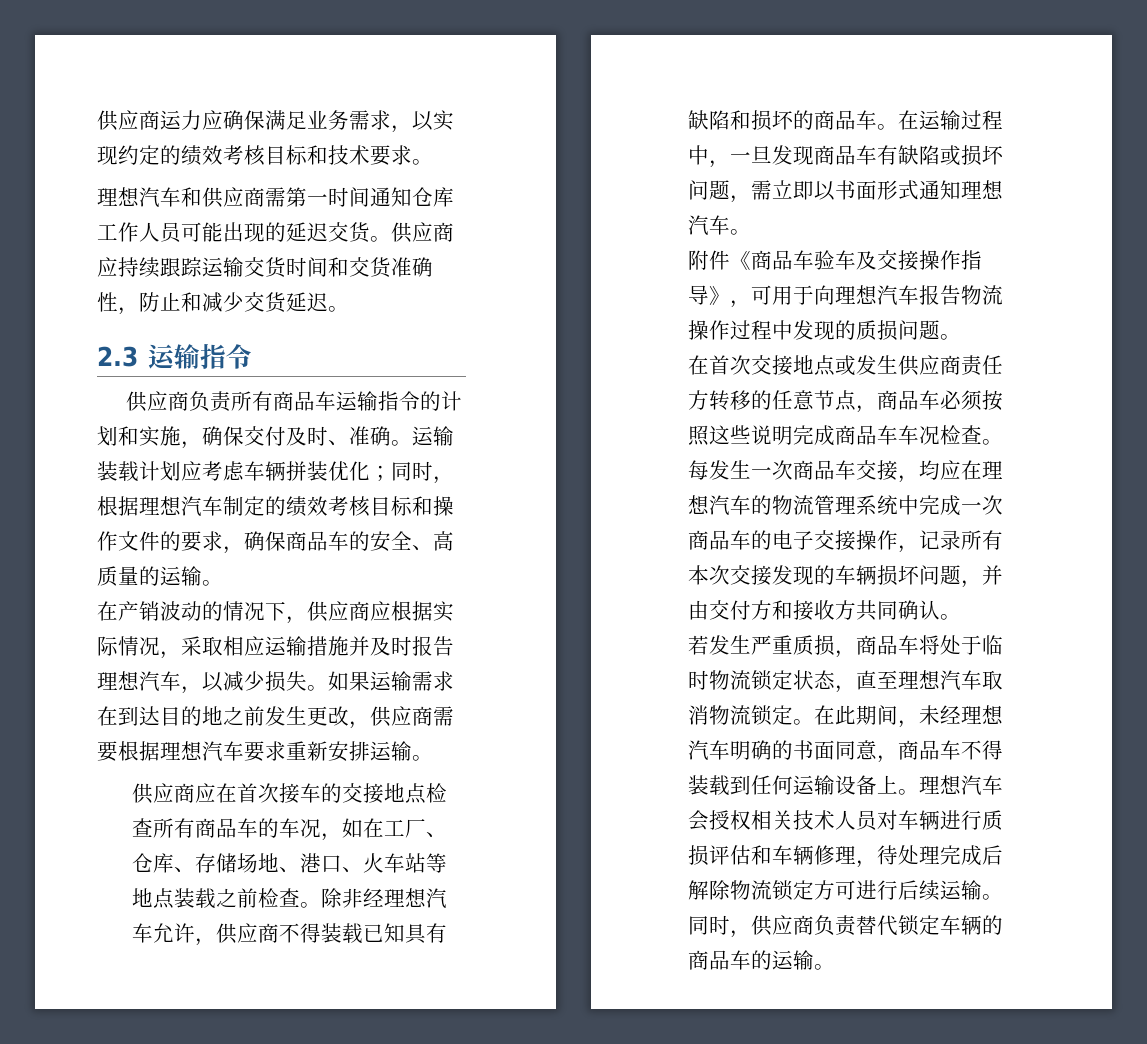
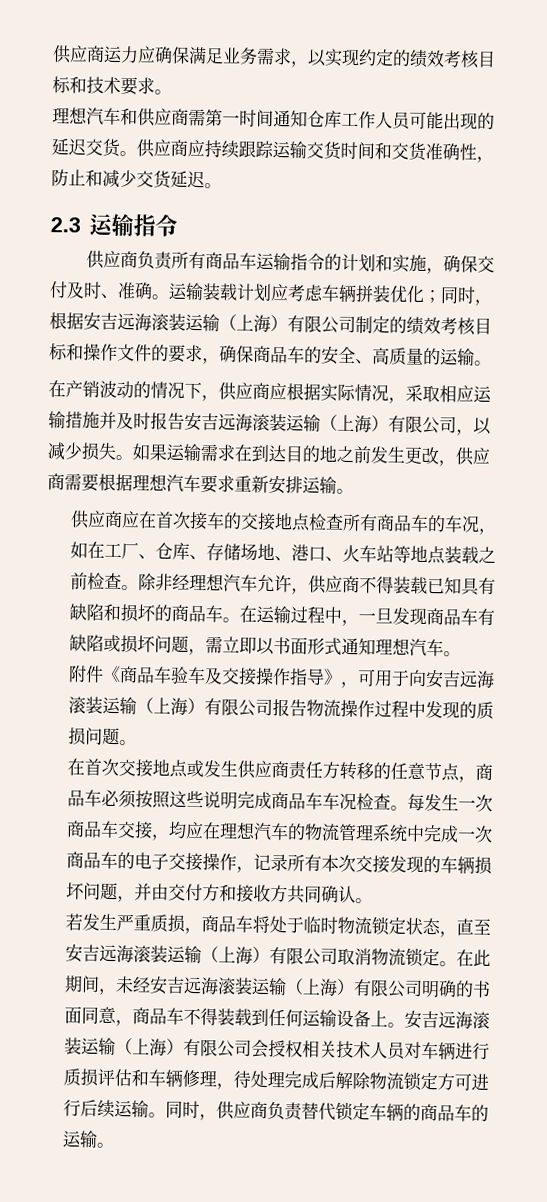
- 运输装载计划应考虑车辆拼装优化；同时，根据理想汽车制定的绩效考核目标和操作文件的要求，确保商品车的安全、高质量的运输。
+ 运输装载计划应考虑车辆拼装优化；同时，根据安吉远海滚装运输（上海）有限公司制定的绩效考核目标和操作文件的要求，确保商品车的安全、高质量的运输。
- 在产销波动的情况下，供应商应根据实际情况，采取相应运输措施并及时报告理想汽车，以减少损失。
+ 在产销波动的情况下，供应商应根据实际情况，采取相应运输措施并及时报告安吉远海滚装运输（上海）有限公司，以减少损失。
- 附件《商品车验车及交接操作指导》，可用于向理想汽车报告物流操作过程中发现的质损问题。
+ 附件《商品车验车及交接操作指导》，可用于向安吉远海滚装运输（上海）有限公司报告物流操作过程中发现的质损问题。
- 若发生严重质损，商品车将处于临时物流锁定状态，直至理想汽车取消物流锁定。
+ 若发生严重质损，商品车将处于临时物流锁定状态，直至安吉远海滚装运输（上海）有限公司取消物流锁定。
- 在此期间，未经理想汽车明确的书面同意，商品车不得装载到任何运输设备上。
+ 在此期间，未经安吉远海滚装运输（上海）有限公司明确的书面同意，商品车不得装载到任何运输设备上。
- 理想汽车会授权相关技术人员对车辆进行质损评估和车辆修理，待处理完成后解除物流锁定方可进行后续运输。
+ 安吉远海滚装运输（上海）有限公司会授权相关技术人员对车辆进行质损评估和车辆修理，待处理完成后解除物流锁定方可进行后续运输。

